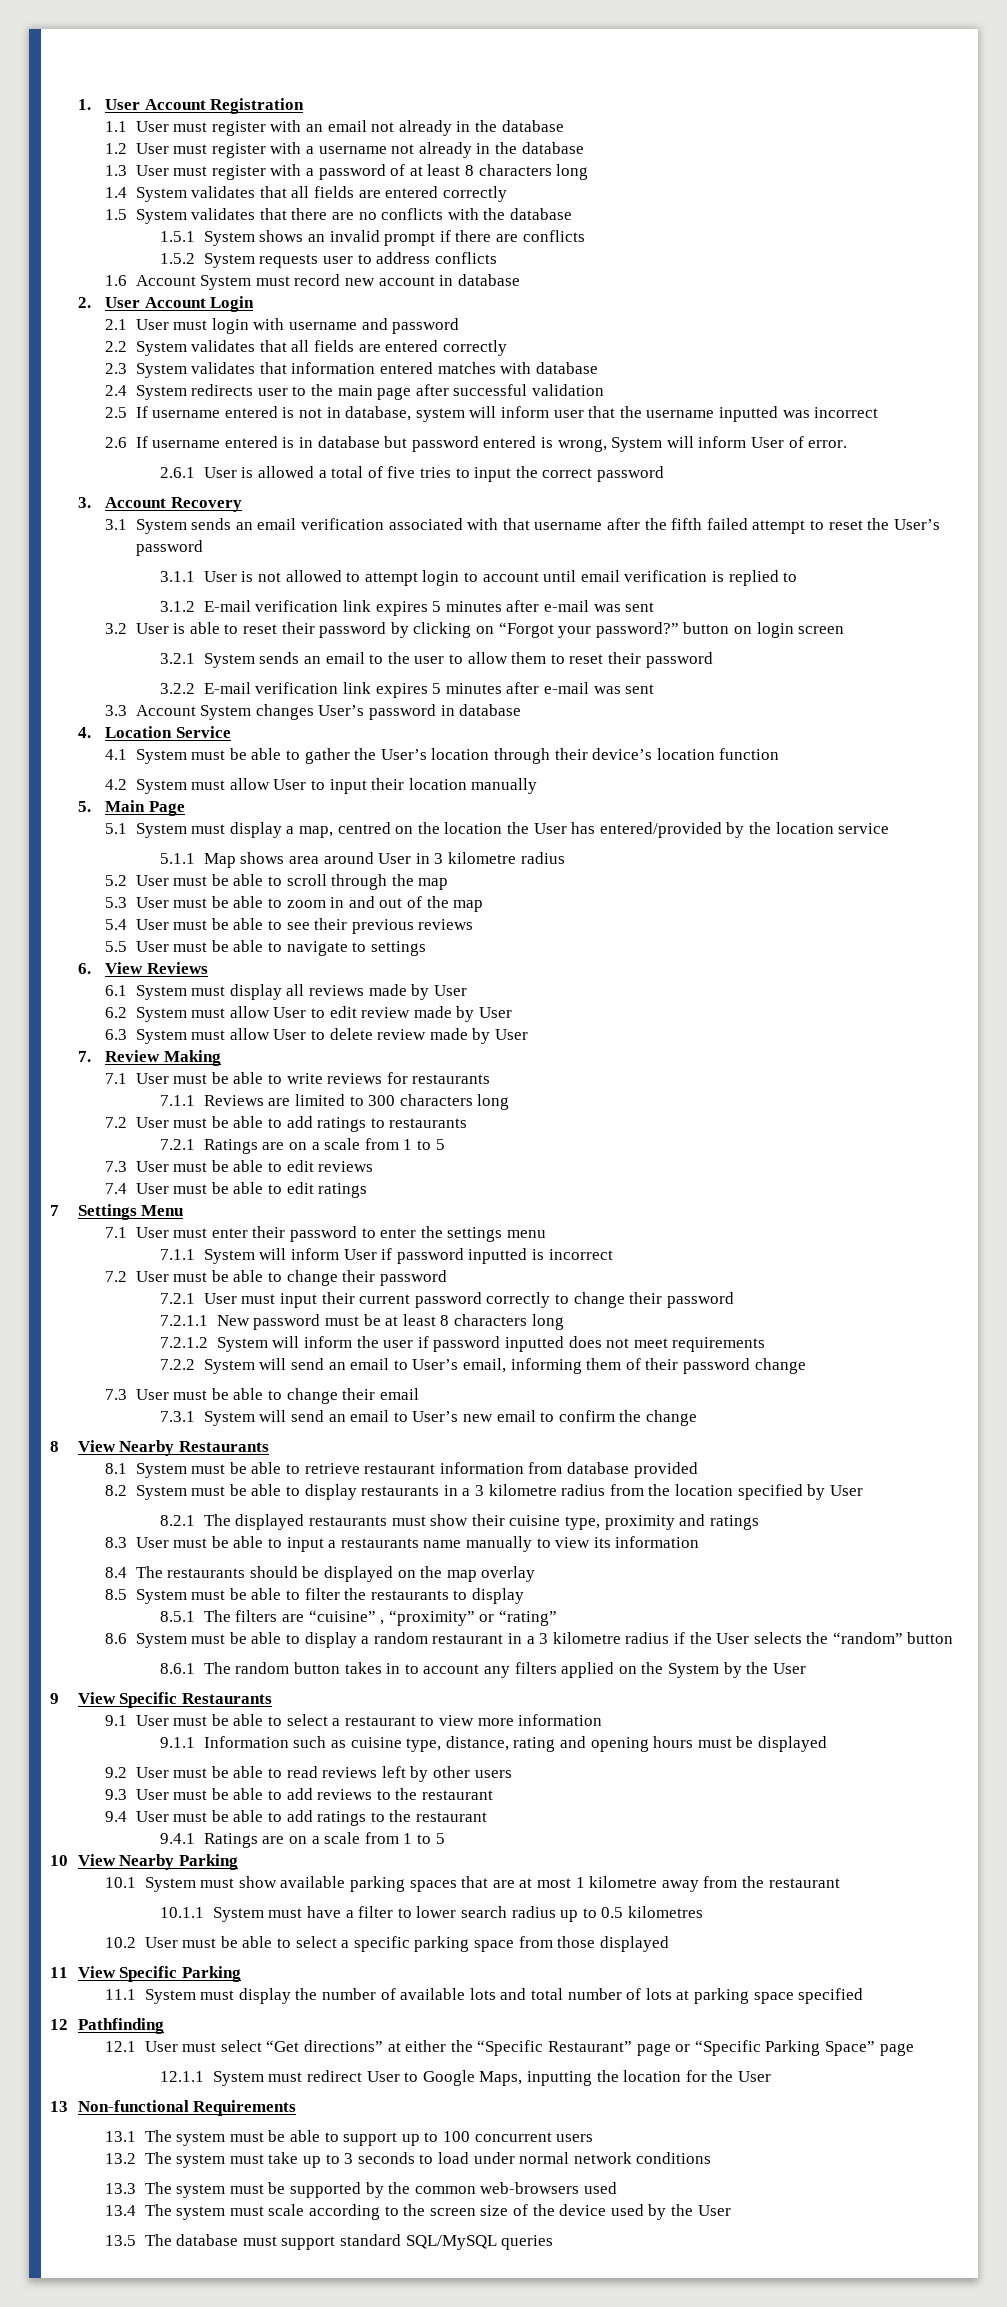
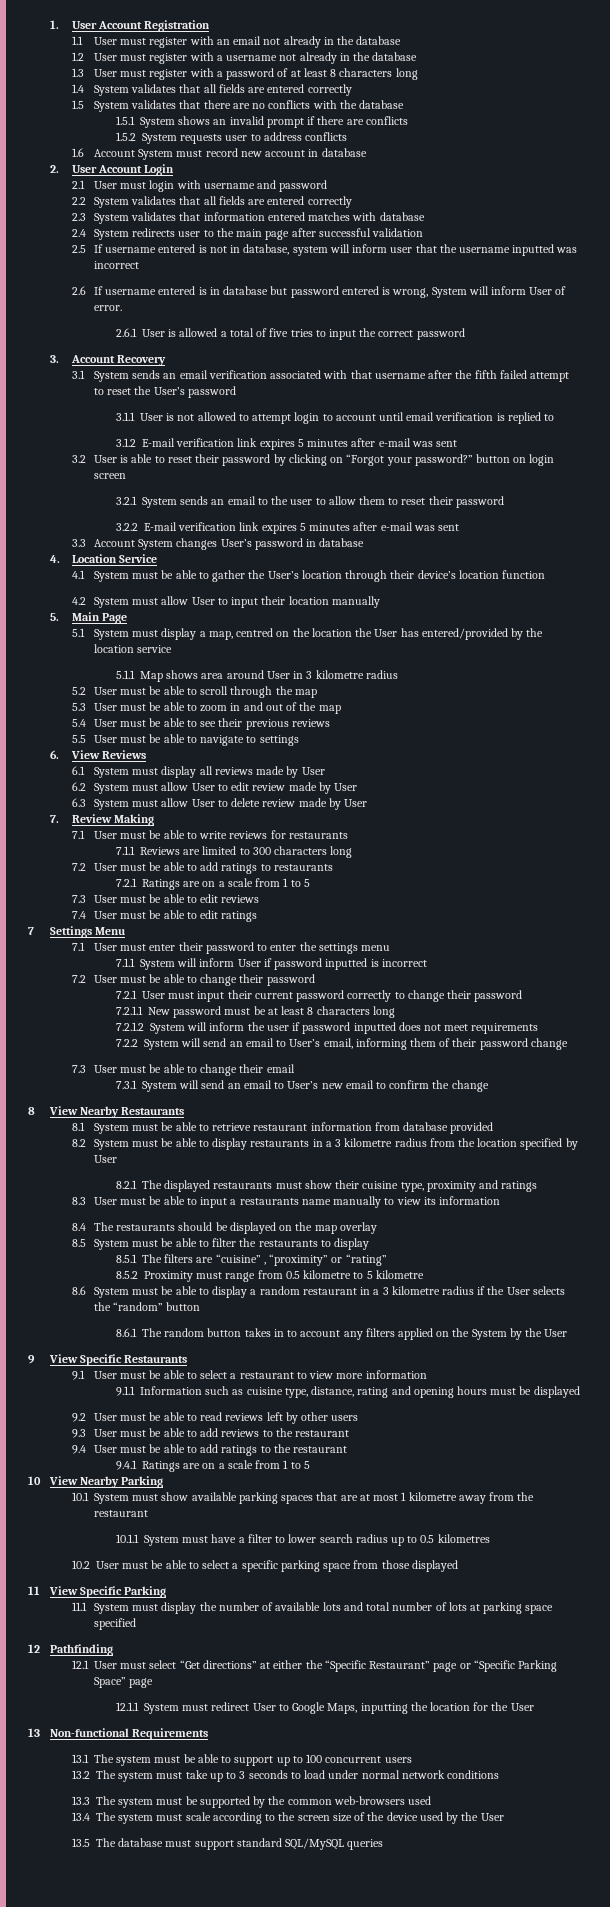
+ 8.5.2 Proximity must range from 0.5 kilometre to 5 kilometre

